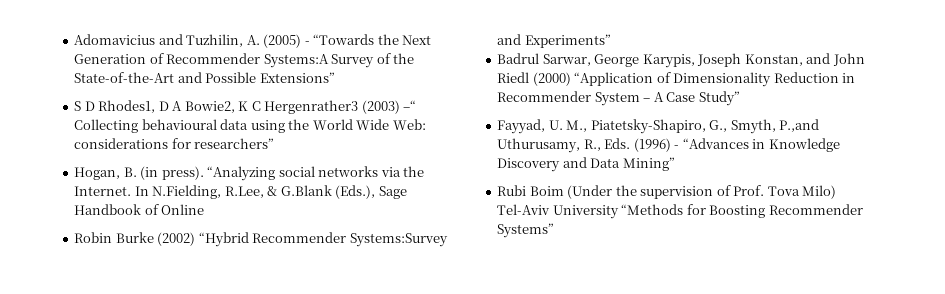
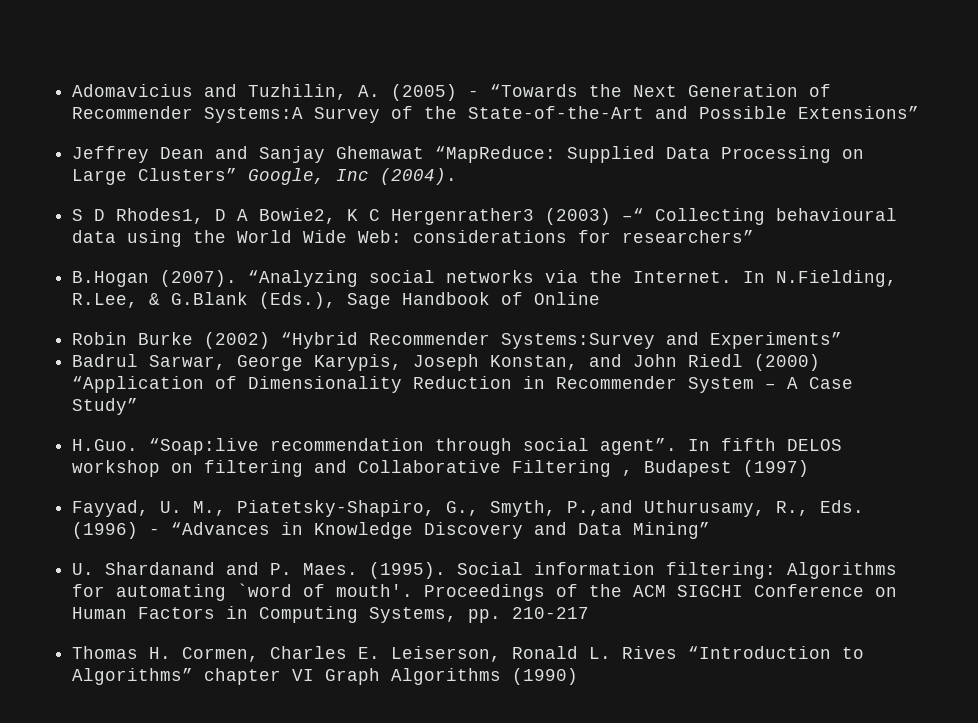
+ Jeffrey Dean and Sanjay Ghemawat “MapReduce: Supplied Data Processing on Large Clusters” Google, Inc (2004).
- Hogan, B. (in press).
+ B.Hogan (2007).
+ H.Guo. “Soap:live recommendation through social agent”. In fifth DELOS workshop on filtering and Collaborative Filtering , Budapest (1997)
- Rubi Boim (Under the supervision of Prof. Tova Milo) Tel-Aviv University “Methods for Boosting Recommender Systems”
+ U. Shardanand and P. Maes. (1995). Social information filtering: Algorithms for automating `word of mouth'. Proceedings of the ACM SIGCHI Conference on Human Factors in Computing Systems, pp. 210-217
+ Thomas H. Cormen, Charles E. Leiserson, Ronald L. Rives “Introduction to Algorithms” chapter VI Graph Algorithms (1990)

